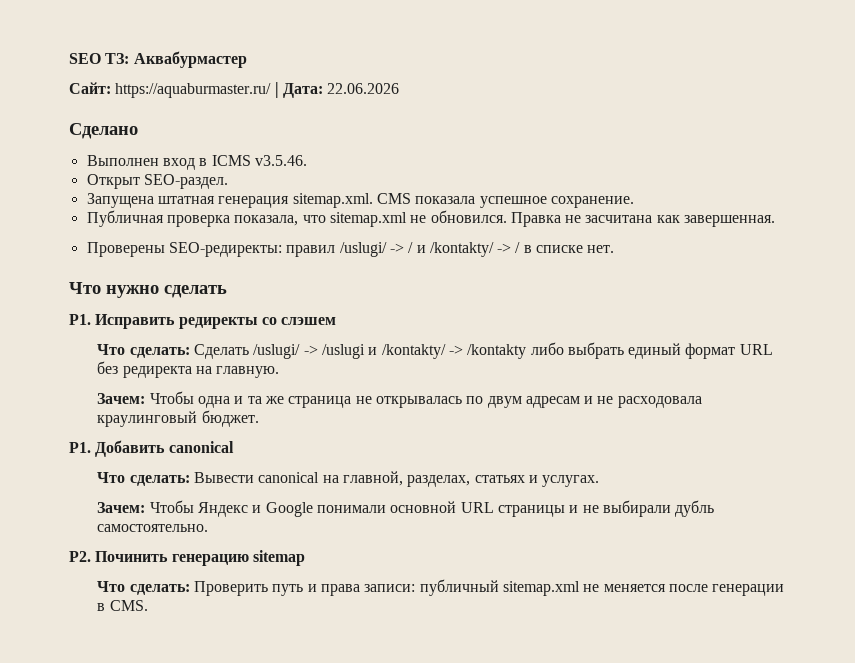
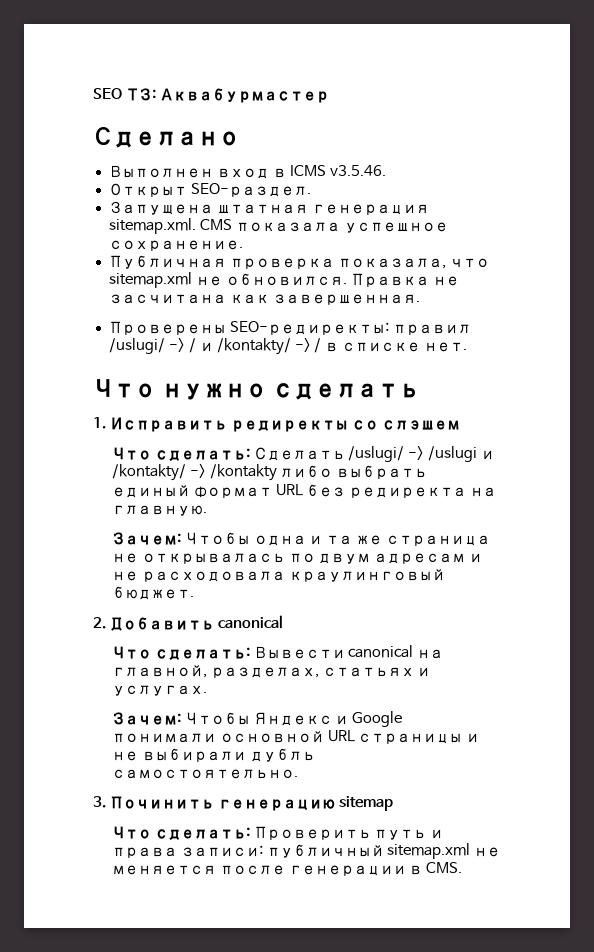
- Сайт: https://aquaburmaster.ru/ | Дата: 22.06.2026
- P1. Исправить редиректы со слэшем
+ 1. Исправить редиректы со слэшем
- P1. Добавить canonical
+ 2. Добавить canonical
- P2. Починить генерацию sitemap
+ 3. Починить генерацию sitemap

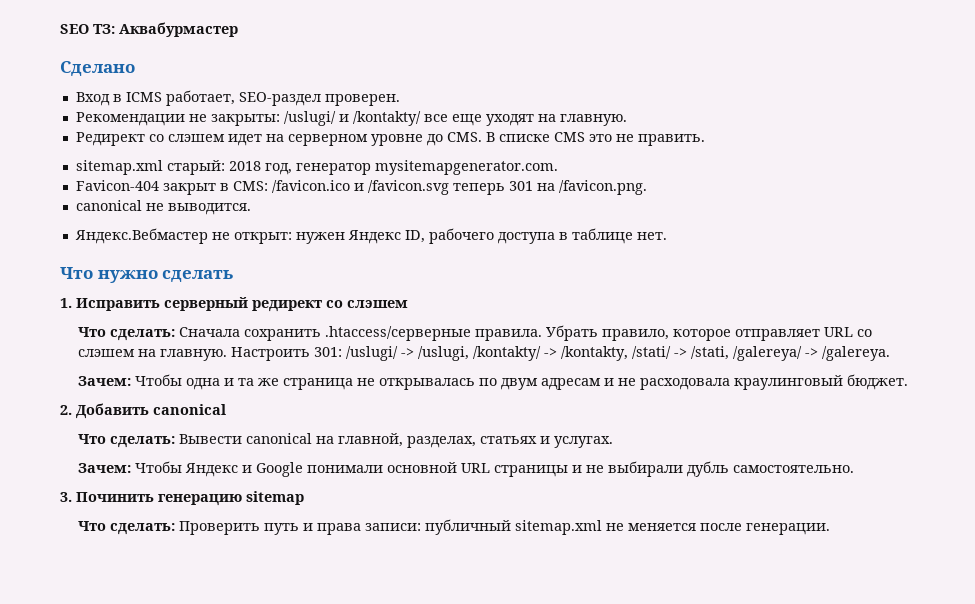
- Выполнен вход в ICMS v3.5.46.
- Открыт SEO-раздел.
- Запущена штатная генерация sitemap.xml. CMS показала успешное сохранение.
- Публичная проверка показала, что sitemap.xml не обновился. Правка не засчитана как завершенная.
- Проверены SEO-редиректы: правил /uslugi/ -> / и /kontakty/ -> / в списке нет.
+ Вход в ICMS работает, SEO-раздел проверен.
+ Рекомендации не закрыты: /uslugi/ и /kontakty/ все еще уходят на главную.
+ Редирект со слэшем идет на серверном уровне до CMS. В списке CMS это не править.
+ sitemap.xml старый: 2018 год, генератор mysitemapgenerator.com.
+ Favicon-404 закрыт в CMS: /favicon.ico и /favicon.svg теперь 301 на /favicon.png.
+ canonical не выводится.
+ Яндекс.Вебмастер не открыт: нужен Яндекс ID, рабочего доступа в таблице нет.
- 1. Исправить редиректы со слэшем
+ 1. Исправить серверный редирект со слэшем
- Что сделать: Сделать /uslugi/ -> /uslugi и /kontakty/ -> /kontakty либо выбрать единый формат URL без редиректа на главную.
+ Что сделать: Сначала сохранить .htaccess/серверные правила. Убрать правило, которое отправляет URL со слэшем на главную. Настроить 301: /uslugi/ -> /uslugi, /kontakty/ -> /kontakty, /stati/ -> /stati, /galereya/ -> /galereya.
- Что сделать: Проверить путь и права записи: публичный sitemap.xml не меняется после генерации в CMS.
+ Что сделать: Проверить путь и права записи: публичный sitemap.xml не меняется после генерации.

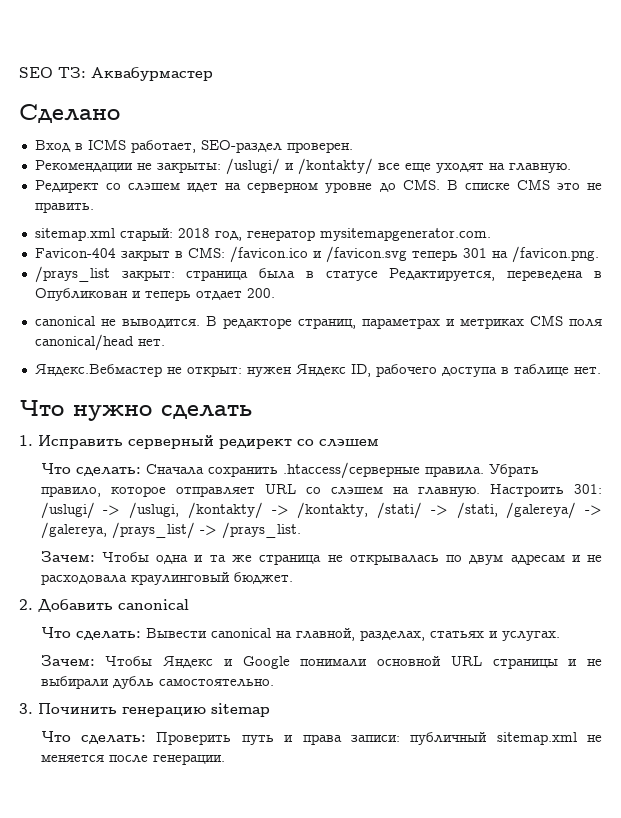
- canonical не выводится.
+ /prays_list закрыт: страница была в статусе Редактируется, переведена в Опубликован и теперь отдает 200.
+ canonical не выводится. В редакторе страниц, параметрах и метриках CMS поля canonical/head нет.
- Настроить 301: /uslugi/ -> /uslugi, /kontakty/ -> /kontakty, /stati/ -> /stati, /galereya/ -> /galereya.
+ Настроить 301: /uslugi/ -> /uslugi, /kontakty/ -> /kontakty, /stati/ -> /stati, /galereya/ -> /galereya, /prays_list/ -> /prays_list.

